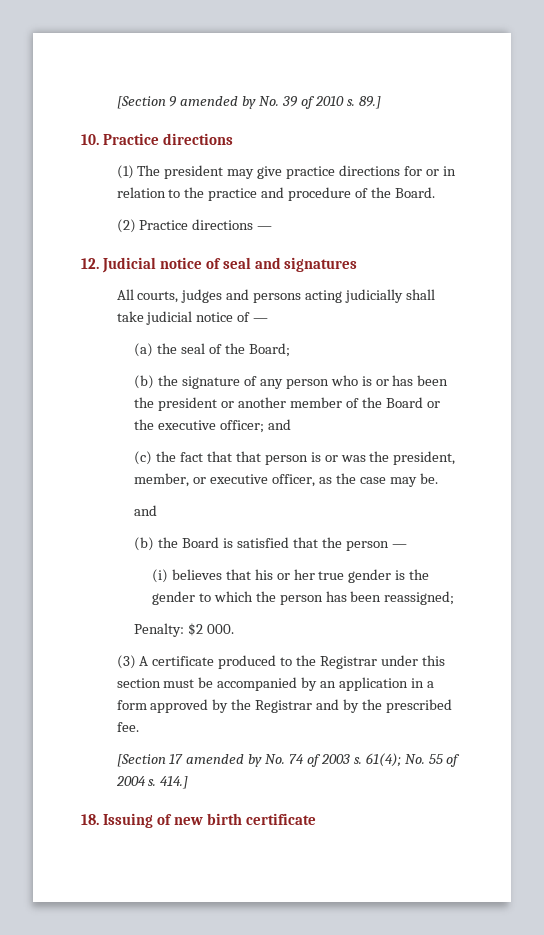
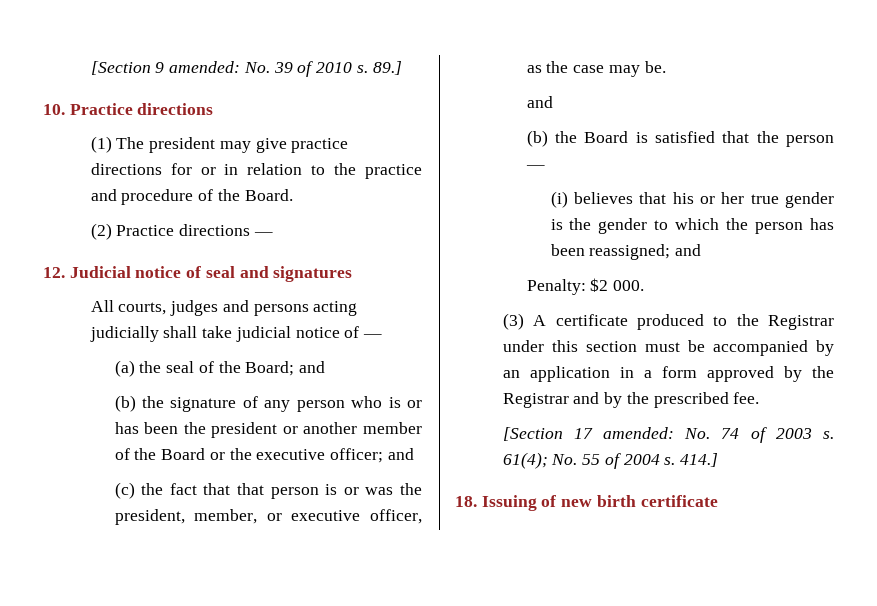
- [Section 9 amended by No. 39 of 2010 s.
+ [Section 9 amended: No. 39 of 2010 s.
- (a) the seal of the Board;
+ (a) the seal of the Board; and
- (i) believes that his or her true gender is the gender to which the person has been reassigned;
+ (i) believes that his or her true gender is the gender to which the person has been reassigned; and
- [Section 17 amended by No. 74 of 2003 s.
+ [Section 17 amended: No. 74 of 2003 s.

